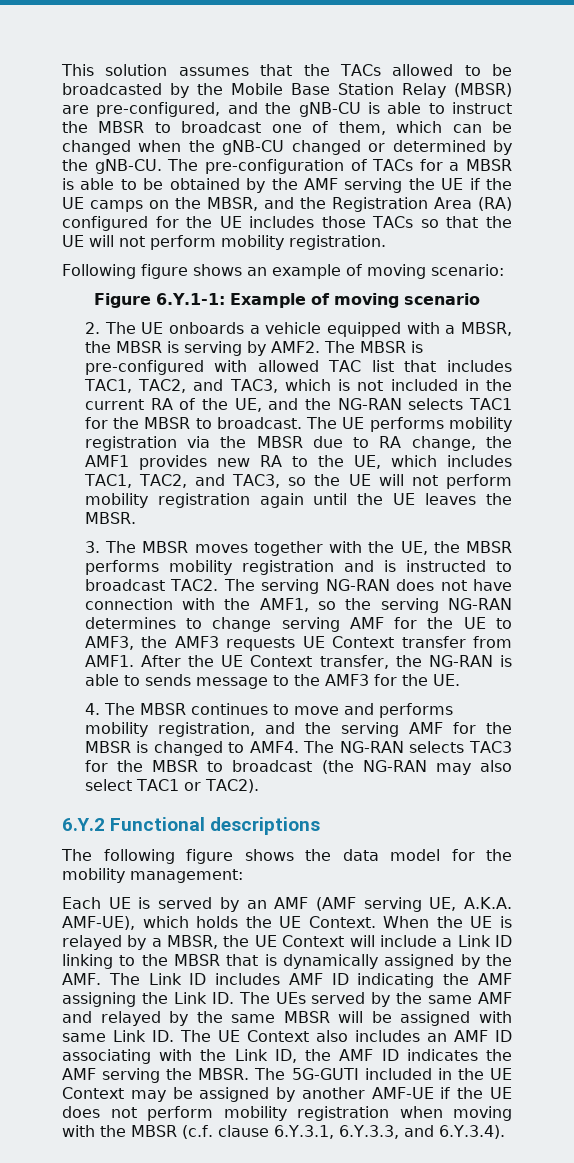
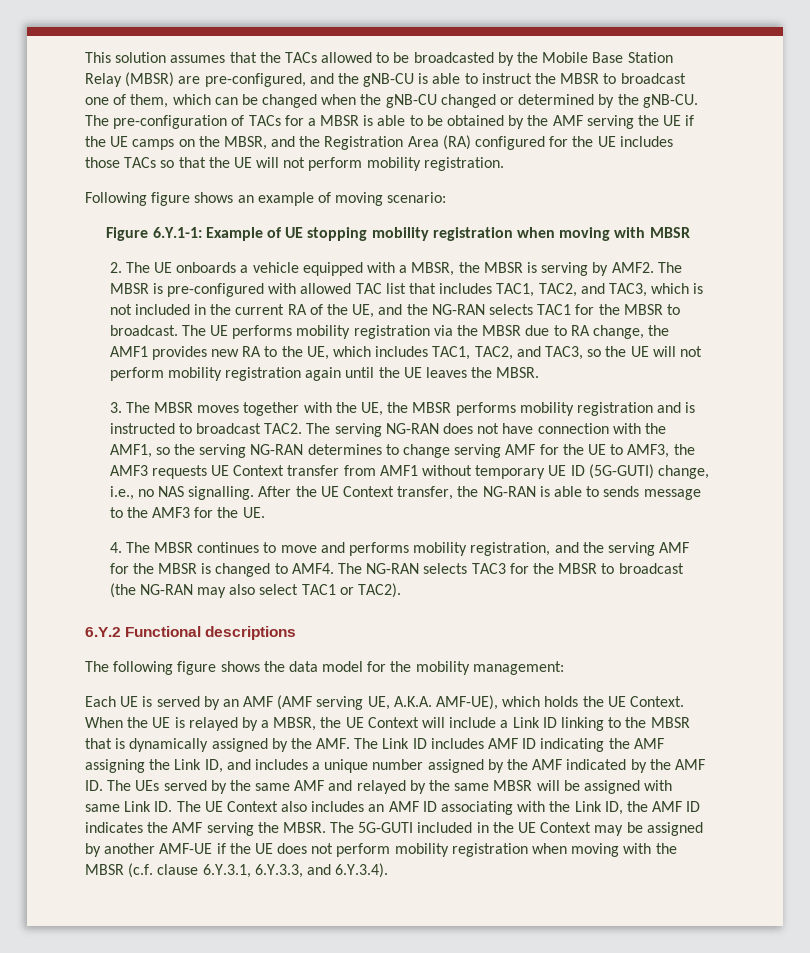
- Figure 6.Y.1-1: Example of moving scenario
+ Figure 6.Y.1-1: Example of UE stopping mobility registration when moving with MBSR
- The serving NG-RAN does not have connection with the AMF1, so the serving NG-RAN determines to change serving AMF for the UE to AMF3, the AMF3 requests UE Context transfer from AMF1.
+ The serving NG-RAN does not have connection with the AMF1, so the serving NG-RAN determines to change serving AMF for the UE to AMF3, the AMF3 requests UE Context transfer from AMF1 without temporary UE ID (5G-GUTI) change, i.e., no NAS signalling.
- When the UE is relayed by a MBSR, the UE Context will include a Link ID linking to the MBSR that is dynamically assigned by the AMF. The Link ID includes AMF ID indicating the AMF assigning the Link ID. The UEs served by the same AMF and relayed by the same MBSR will be assigned with same Link ID. The UE Context also includes an AMF ID associating with the Link ID, the AMF ID indicates the AMF serving the MBSR.
+ When the UE is relayed by a MBSR, the UE Context will include a Link ID linking to the MBSR that is dynamically assigned by the AMF. The Link ID includes AMF ID indicating the AMF assigning the Link ID, and includes a unique number assigned by the AMF indicated by the AMF ID. The UEs served by the same AMF and relayed by the same MBSR will be assigned with same Link ID. The UE Context also includes an AMF ID associating with the Link ID, the AMF ID indicates the AMF serving the MBSR.

